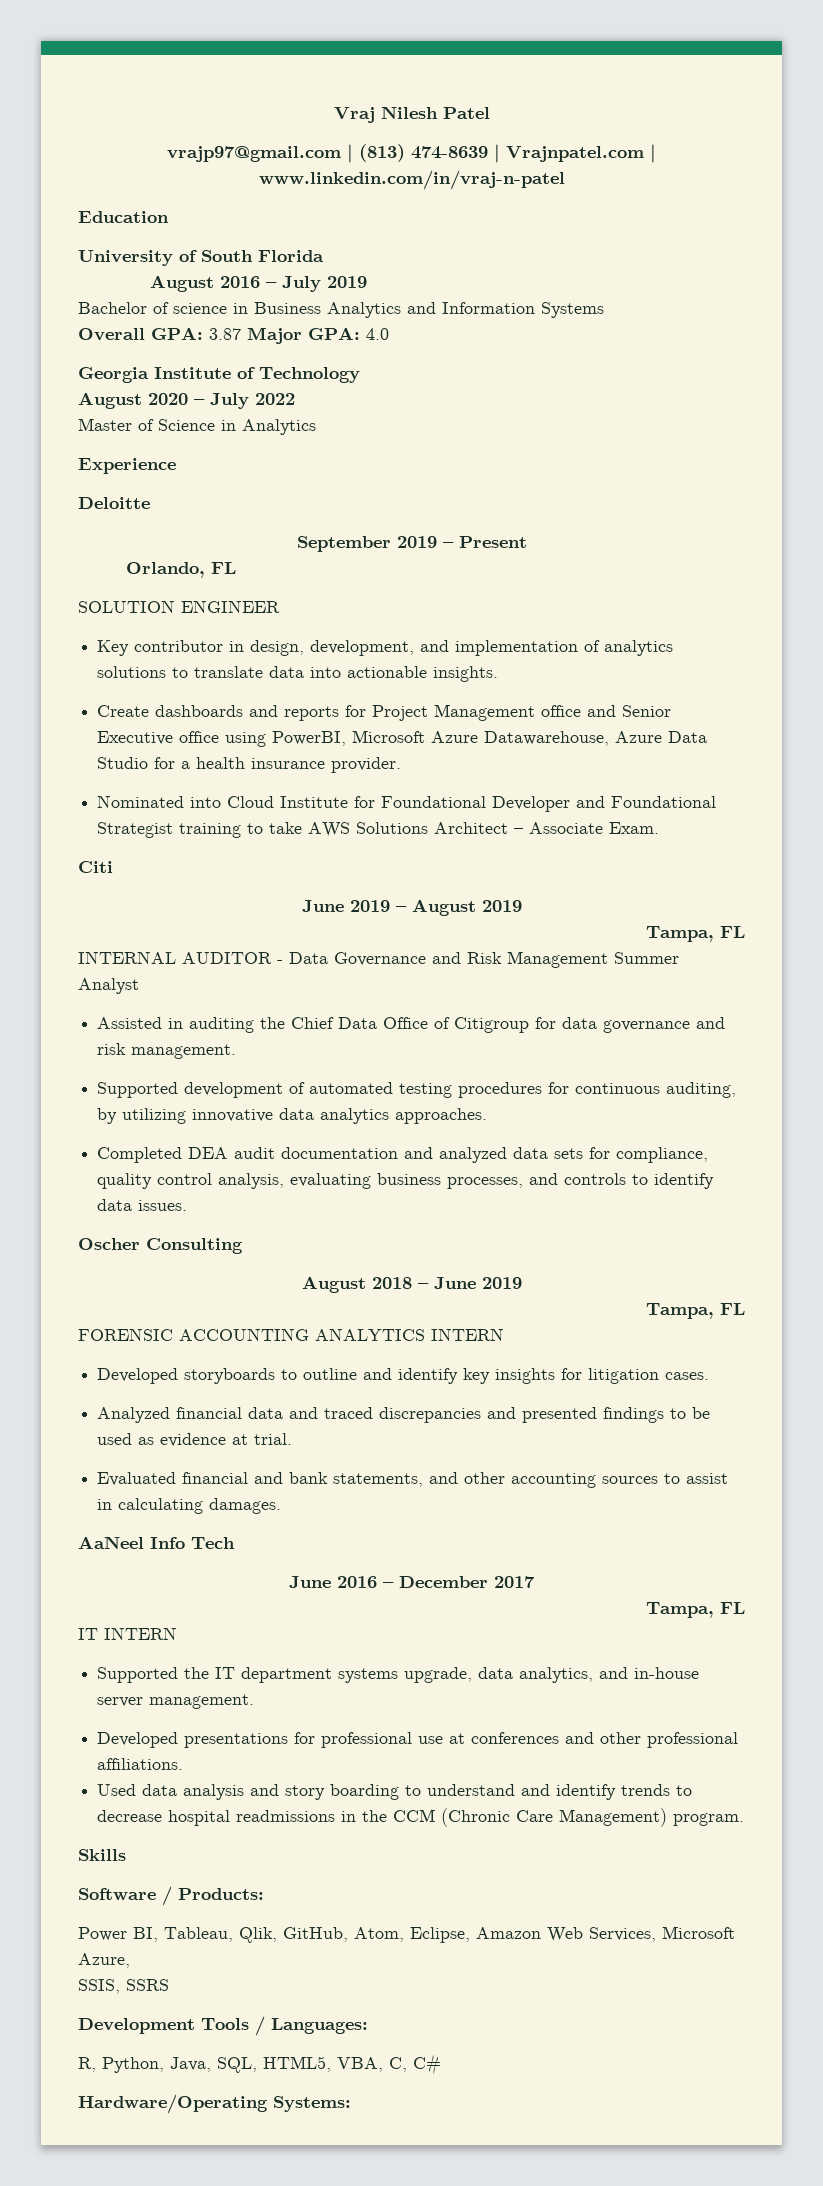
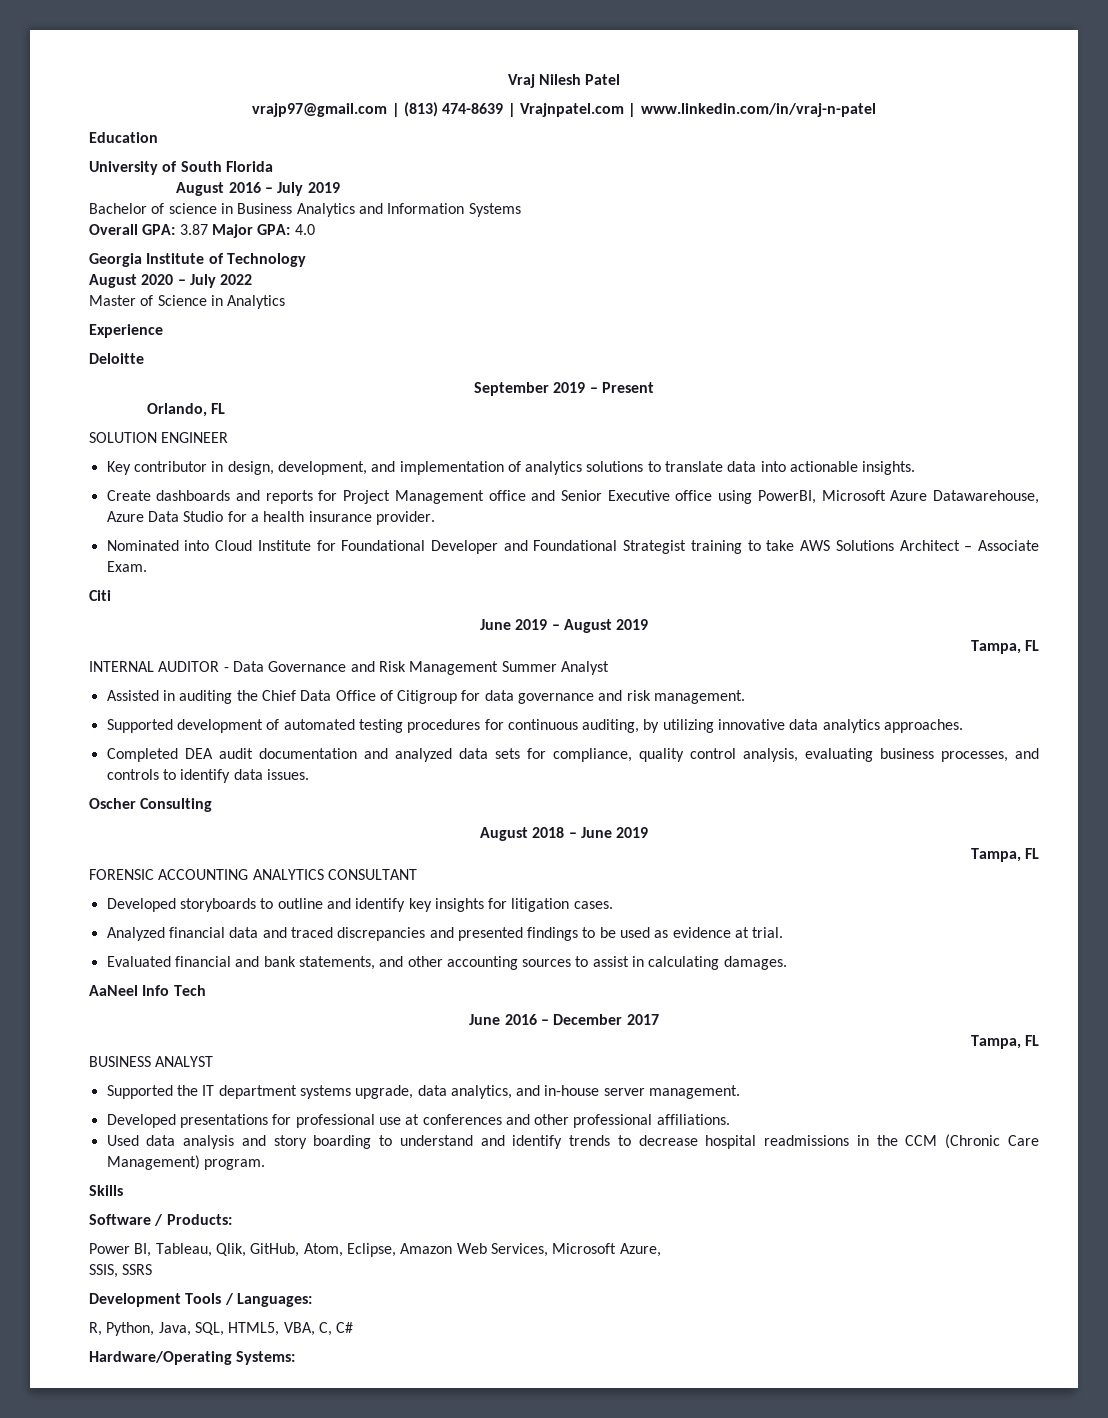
- FORENSIC ACCOUNTING ANALYTICS INTERN
+ FORENSIC ACCOUNTING ANALYTICS CONSULTANT
- IT INTERN
+ BUSINESS ANALYST

